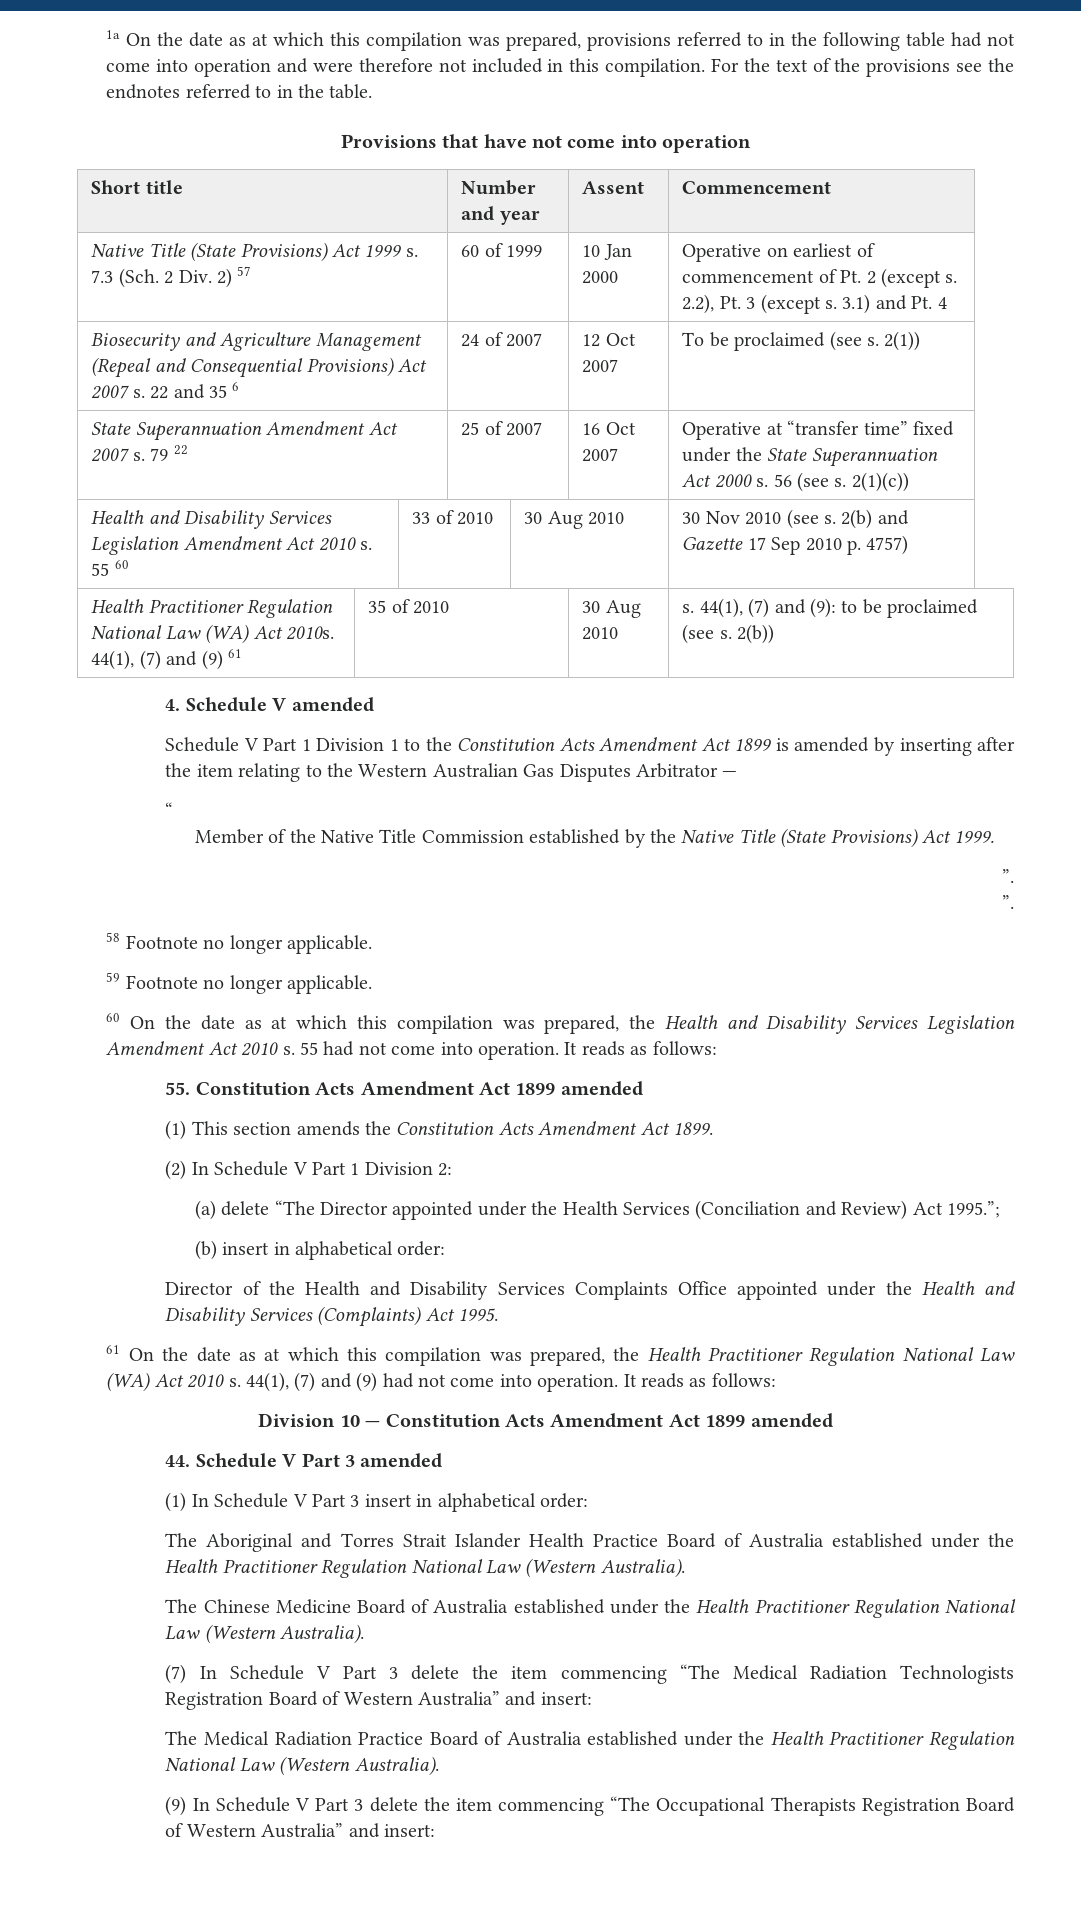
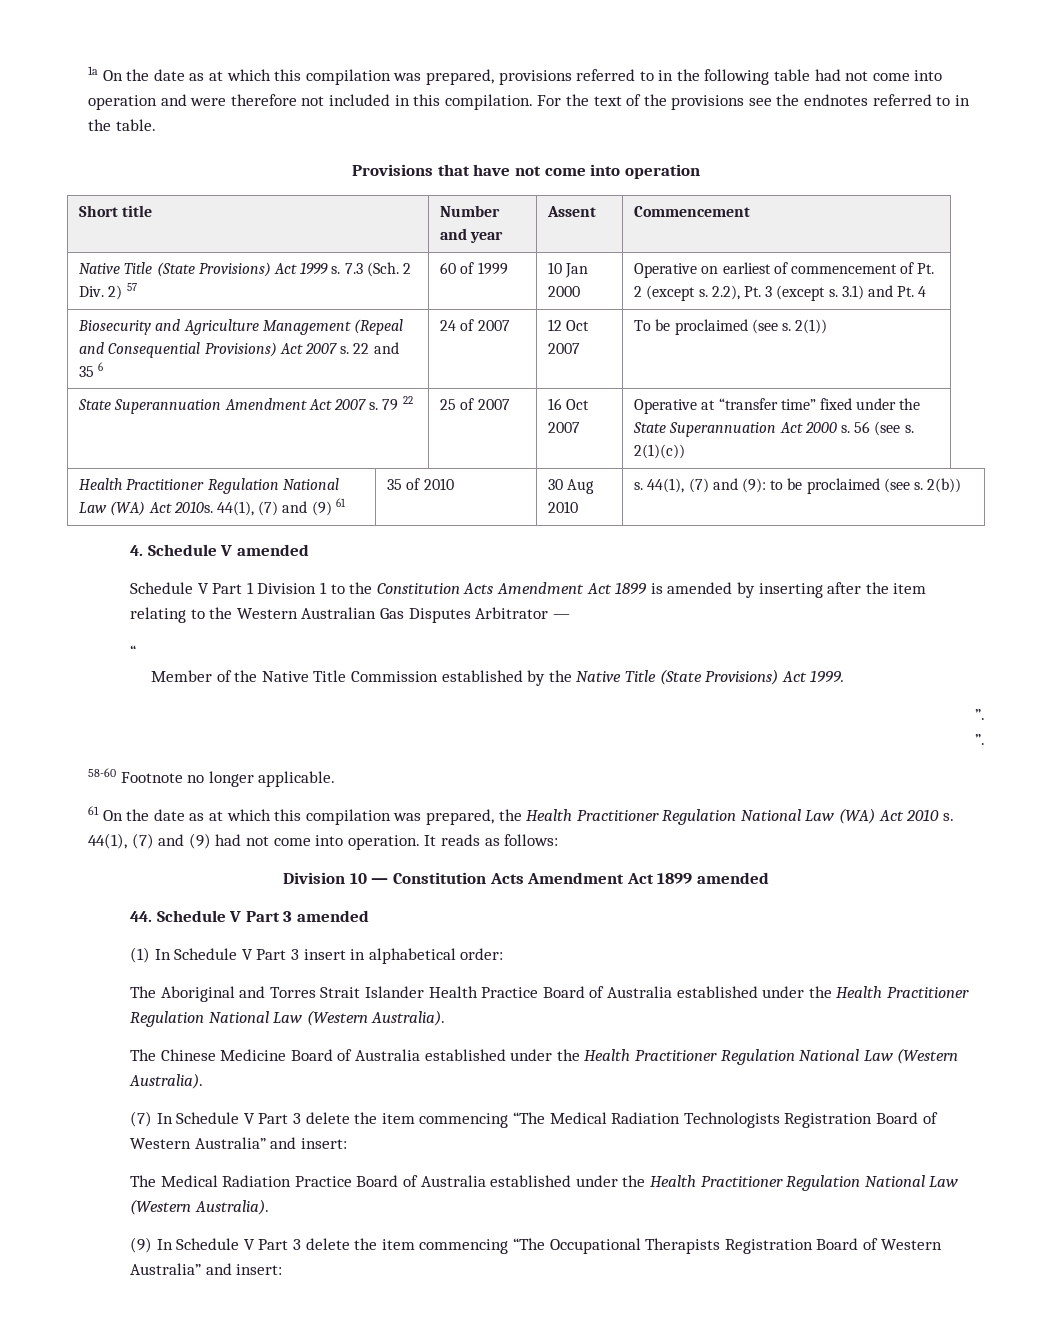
- Health and Disability Services Legislation Amendment Act 2010 s. 55 60 | 33 of 2010 | 30 Aug 2010 | 30 Nov 2010 (see s. 2(b) and Gazette 17 Sep 2010 p. 4757)
- 58 Footnote no longer applicable.
- 59 Footnote no longer applicable.
- 60 On the date as at which this compilation was prepared, the Health and Disability Services Legislation Amendment Act 2010 s. 55 had not come into operation. It reads as follows:
- 55. Constitution Acts Amendment Act 1899 amended
- (1) This section amends the Constitution Acts Amendment Act 1899.
- (2) In Schedule V Part 1 Division 2:
- (a) delete “The Director appointed under the Health Services (Conciliation and Review) Act 1995.”;
- (b) insert in alphabetical order:
- Director of the Health and Disability Services Complaints Office appointed under the Health and Disability Services (Complaints) Act 1995.
+ 58-60 Footnote no longer applicable.

